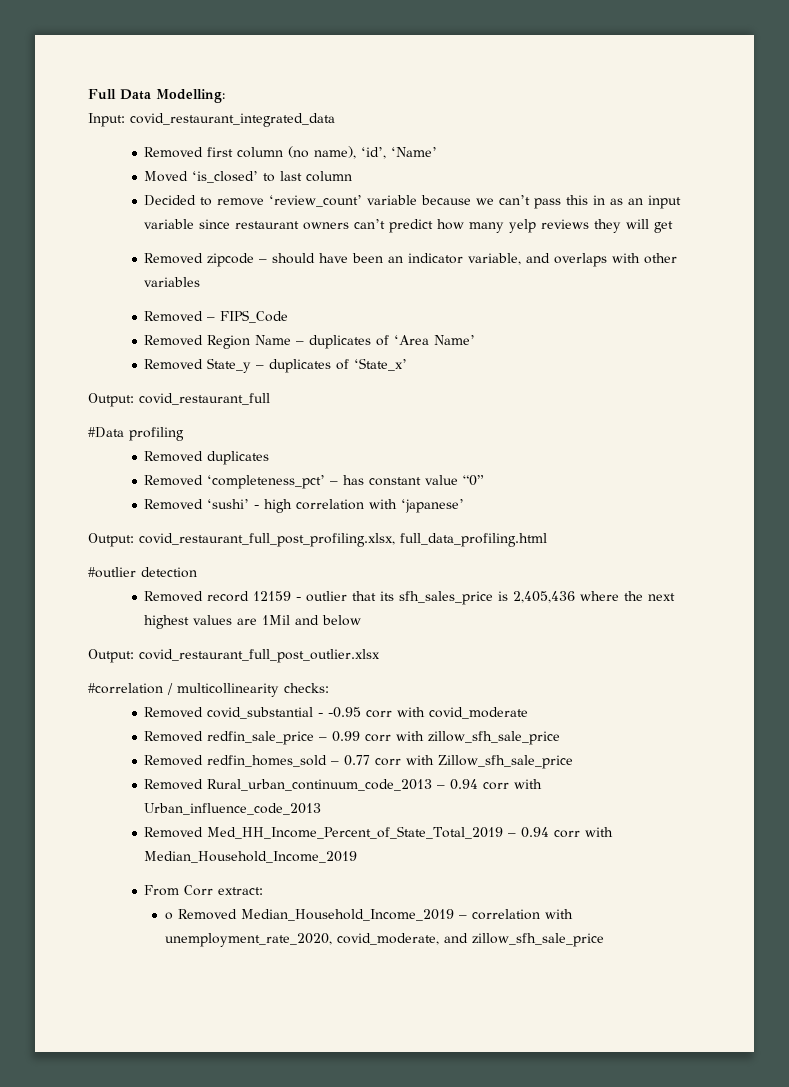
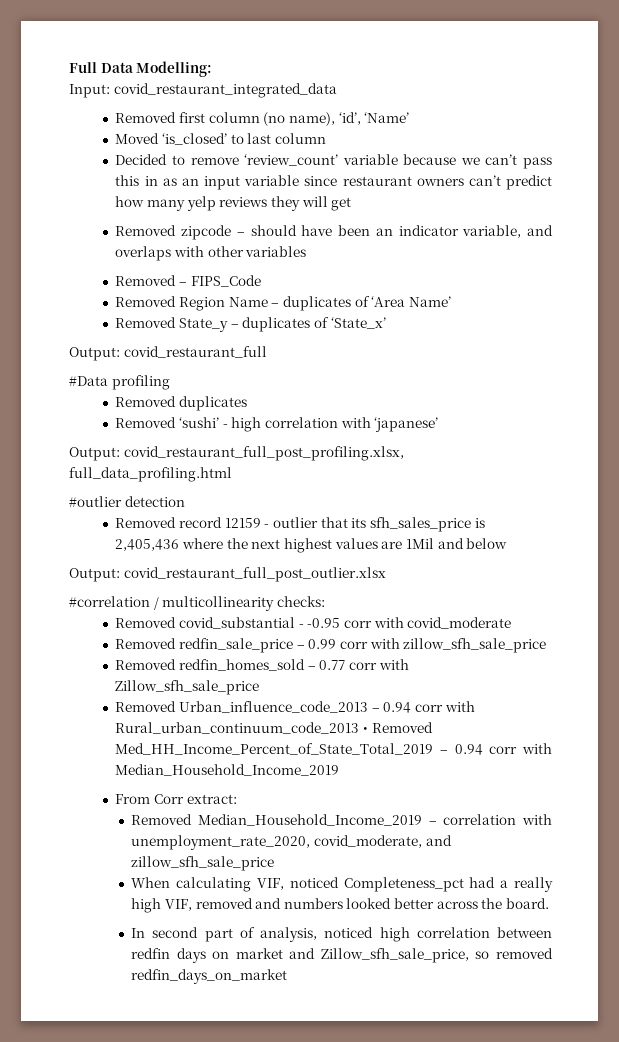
- Removed ‘completeness_pct’ – has constant value “0”
- Removed Rural_urban_continuum_code_2013 – 0.94 corr with Urban_influence_code_2013
- Removed Med_HH_Income_Percent_of_State_Total_2019 – 0.94 corr with Median_Household_Income_2019
+ Removed Urban_influence_code_2013 – 0.94 corr with Rural_urban_continuum_code_2013 • Removed Med_HH_Income_Percent_of_State_Total_2019 – 0.94 corr with Median_Household_Income_2019
- o Removed Median_Household_Income_2019 – correlation with unemployment_rate_2020, covid_moderate, and zillow_sfh_sale_price
+ Removed Median_Household_Income_2019 – correlation with unemployment_rate_2020, covid_moderate, and zillow_sfh_sale_price
+ When calculating VIF, noticed Completeness_pct had a really high VIF, removed and numbers looked better across the board.
+ In second part of analysis, noticed high correlation between redfin days on market and Zillow_sfh_sale_price, so removed redfin_days_on_market

